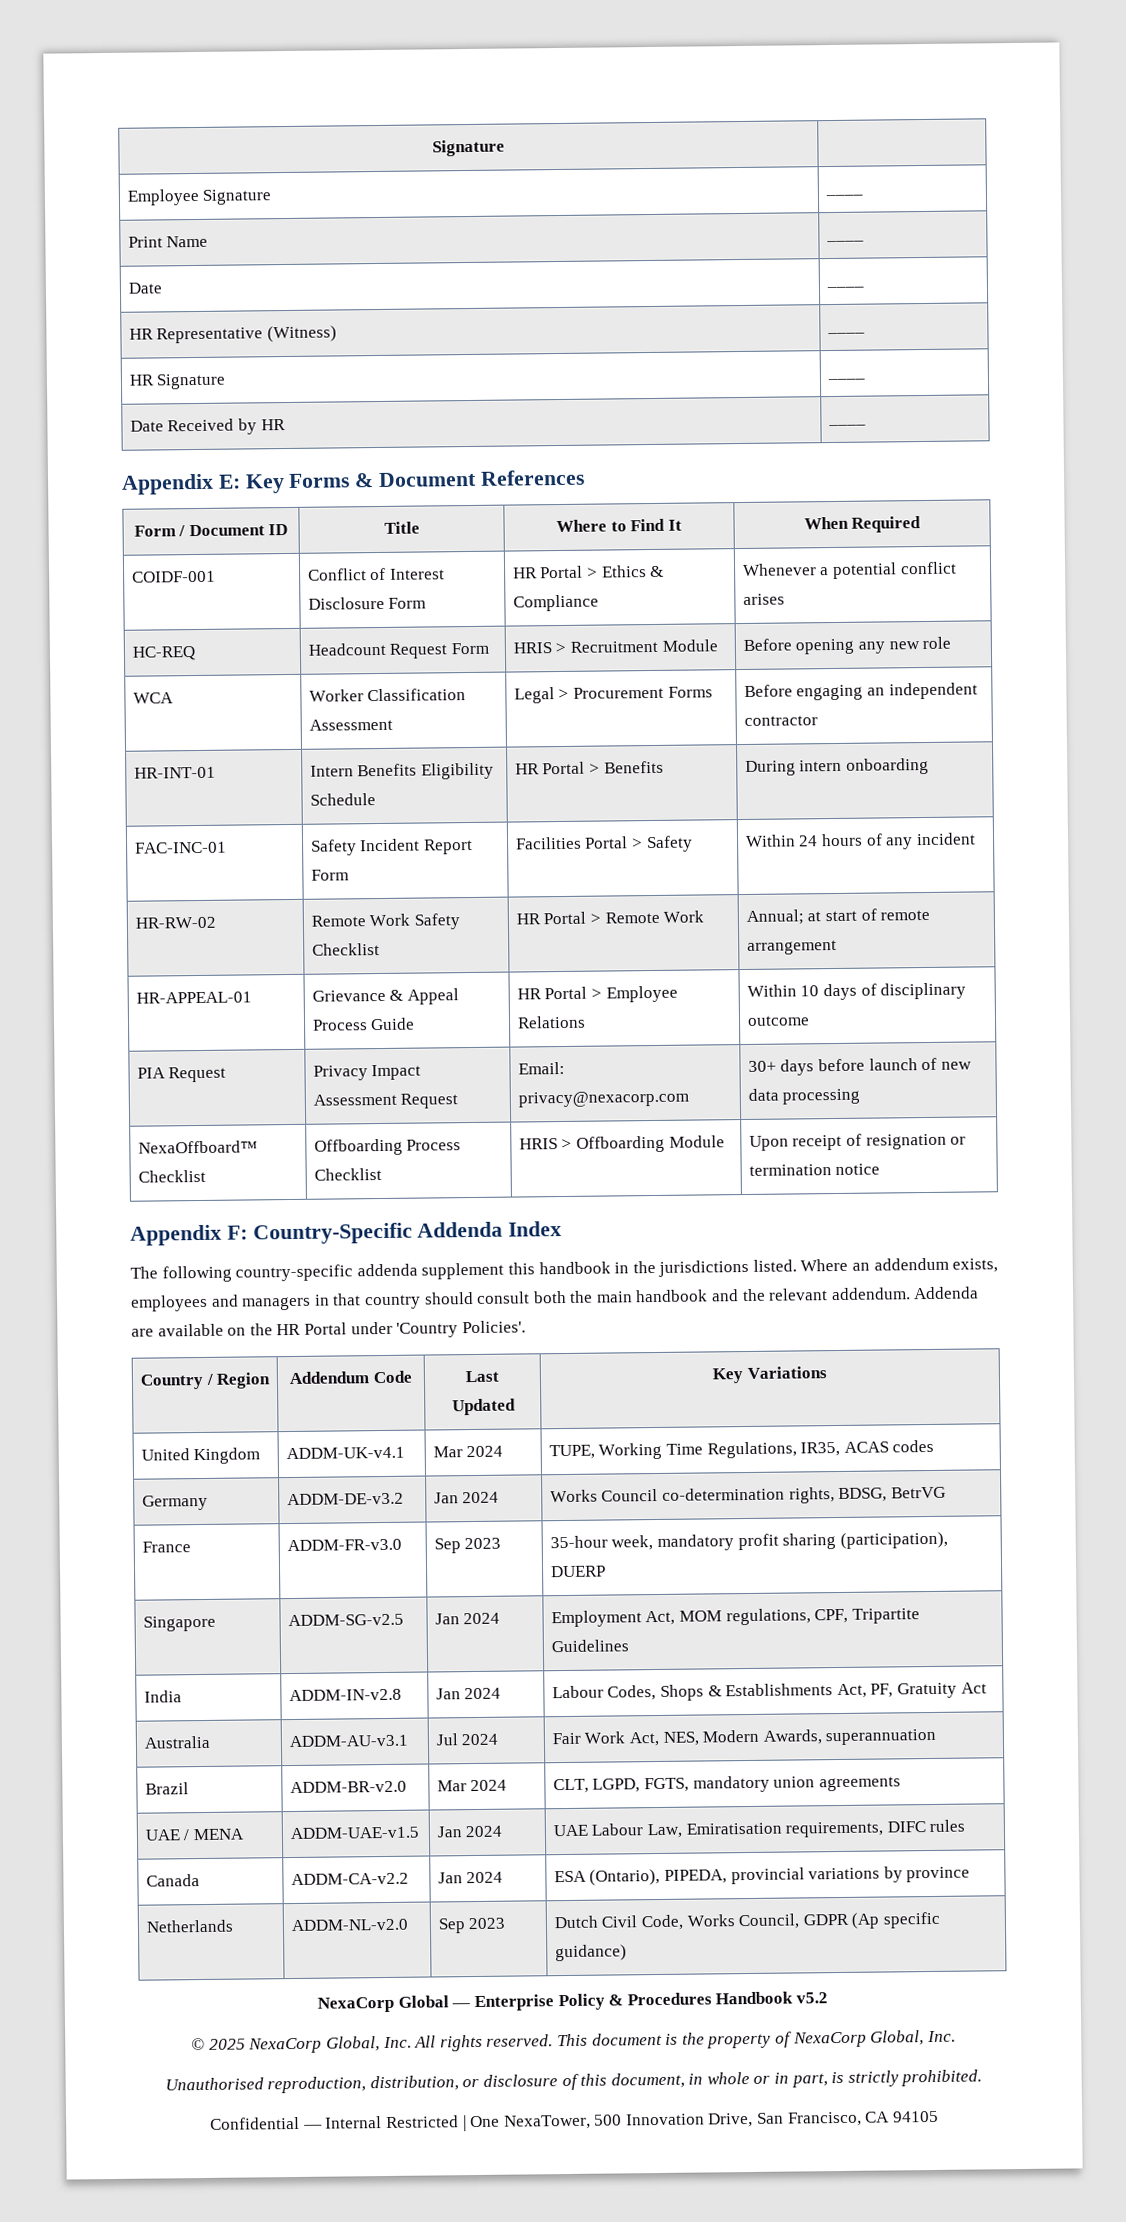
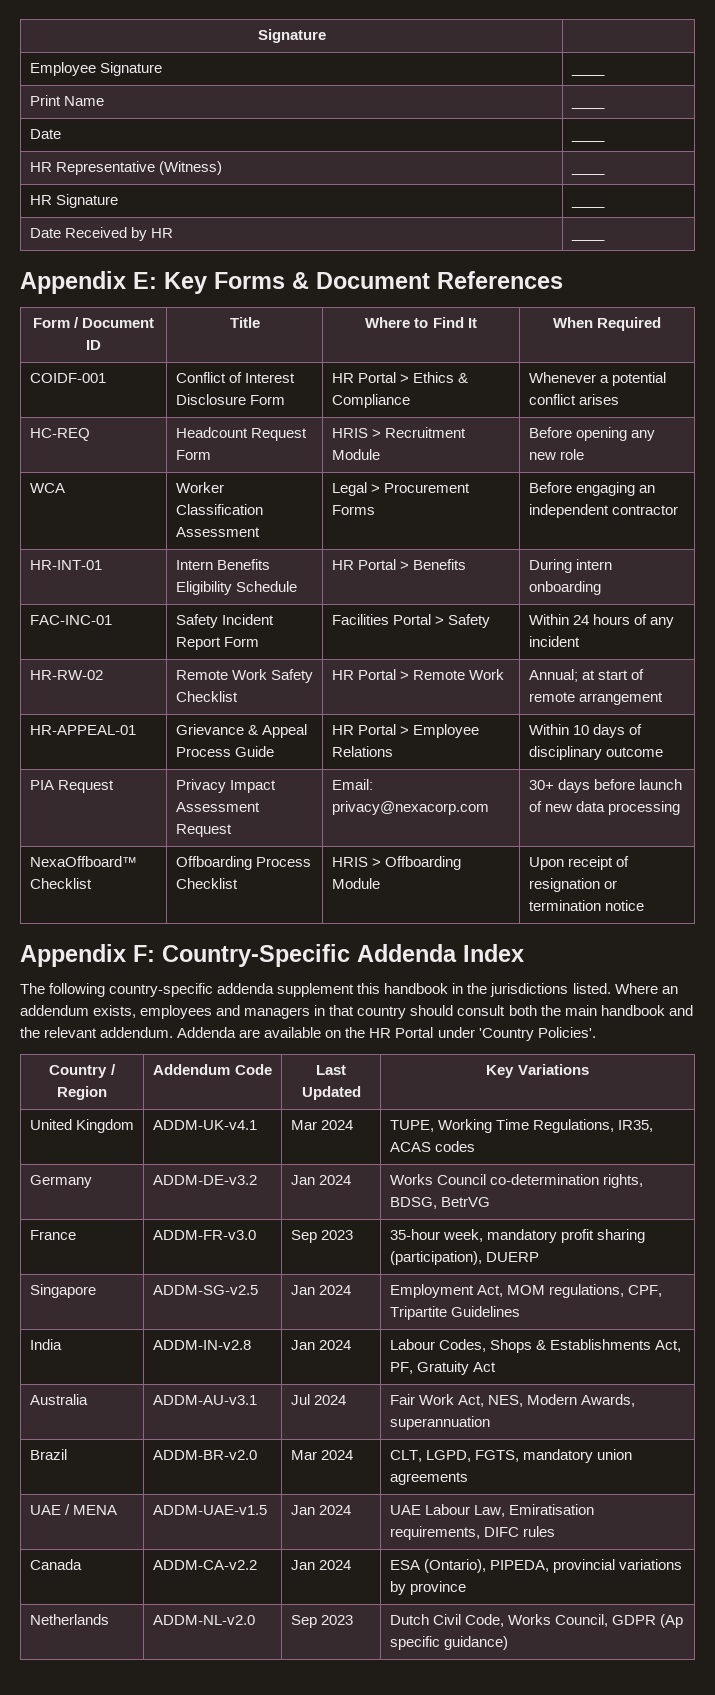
- NexaCorp Global — Enterprise Policy & Procedures Handbook v5.2
- © 2025 NexaCorp Global, Inc. All rights reserved. This document is the property of NexaCorp Global, Inc.
- Unauthorised reproduction, distribution, or disclosure of this document, in whole or in part, is strictly prohibited.
- Confidential — Internal Restricted | One NexaTower, 500 Innovation Drive, San Francisco, CA 94105

